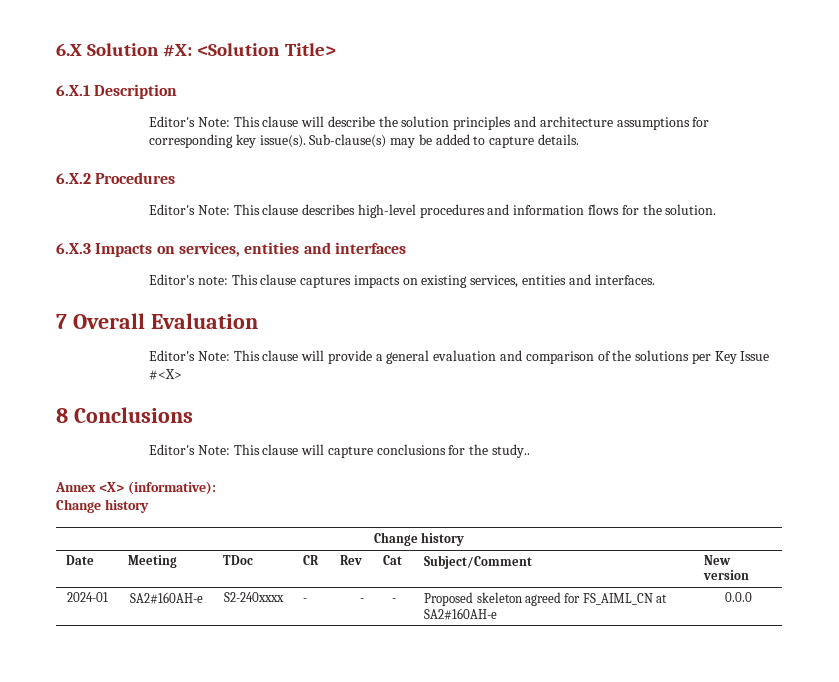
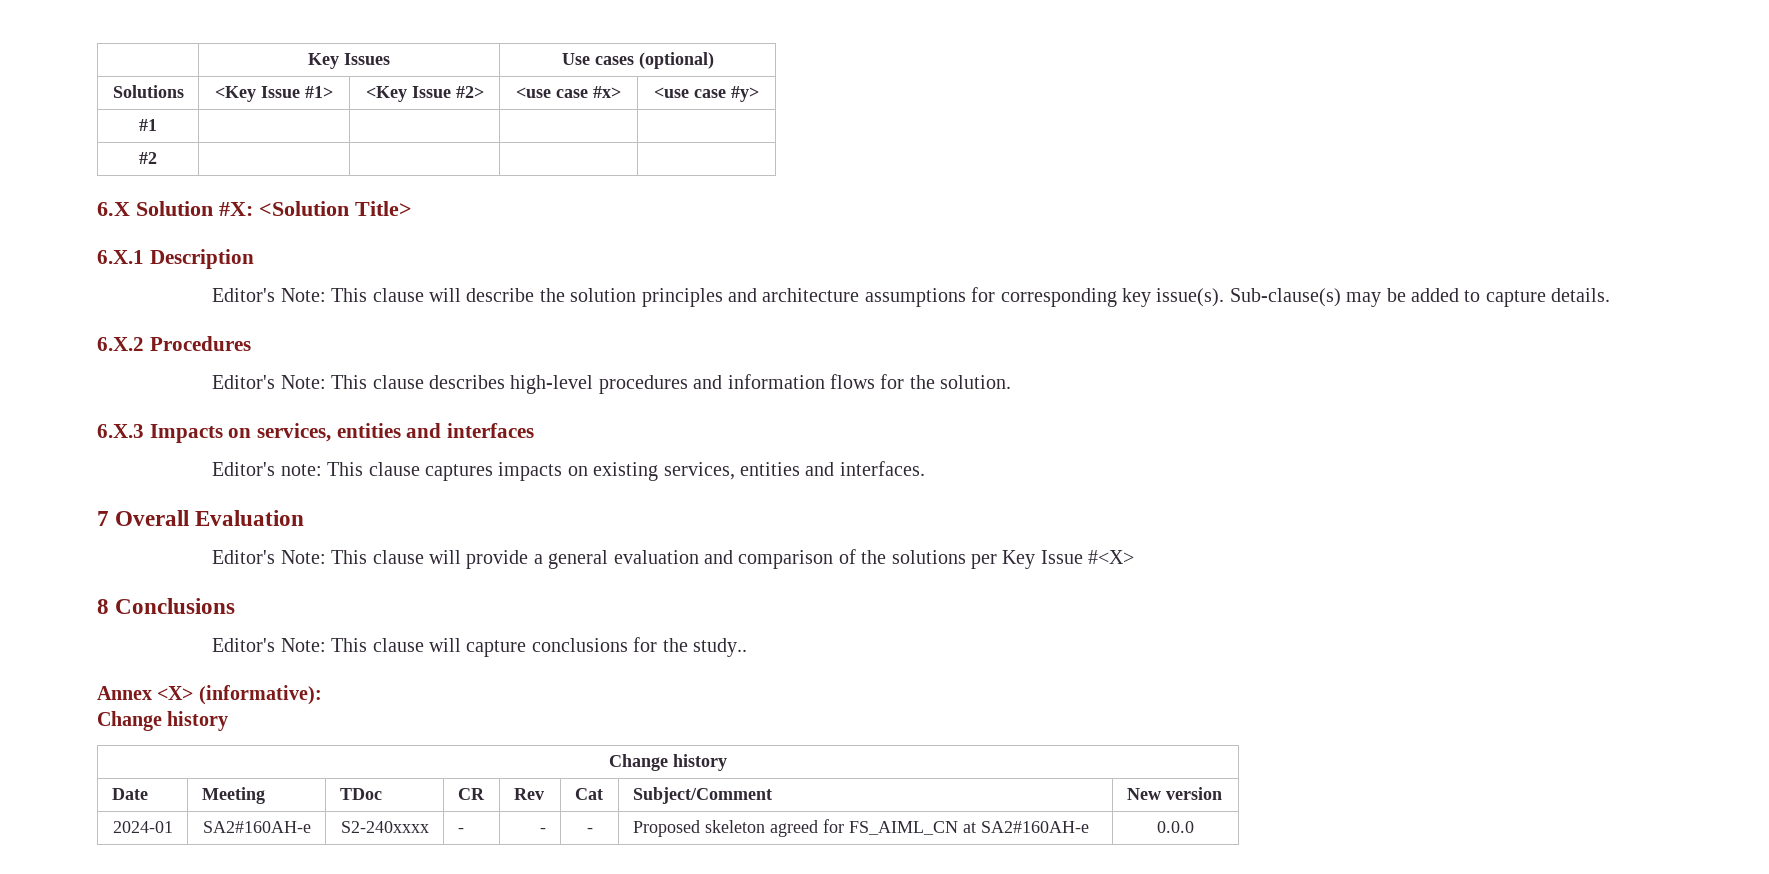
+ | Key Issues | Use cases (optional)
+ Solutions | <Key Issue #1> | <Key Issue #2> | <use case #x> | <use case #y>
+ #1 | | | |
+ #2 | | | |

